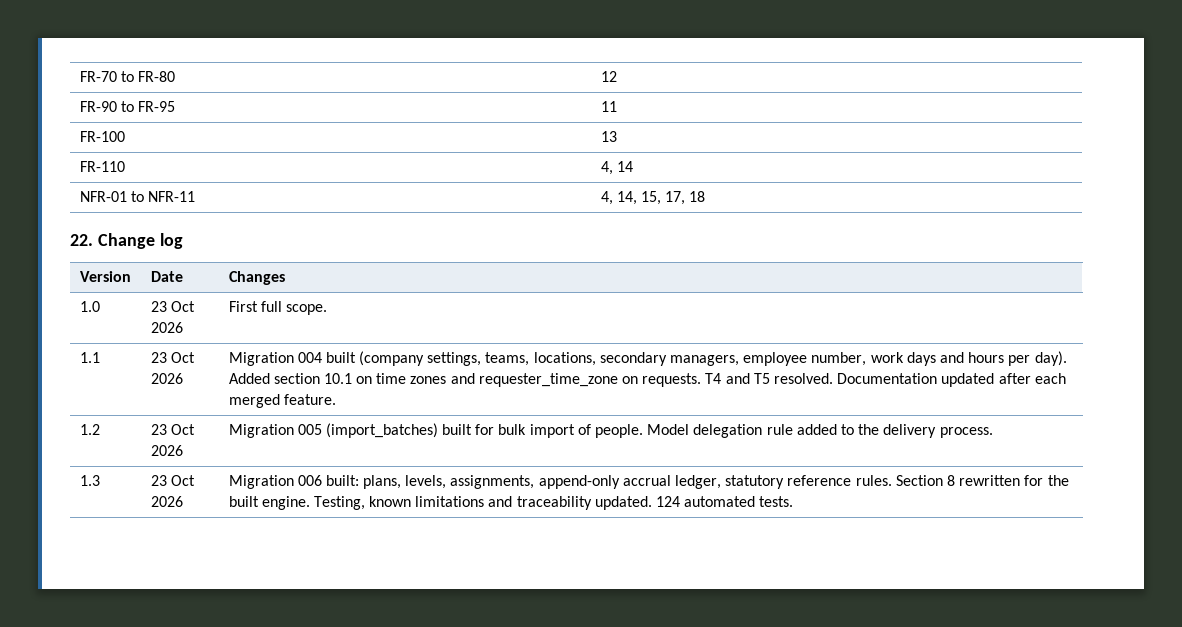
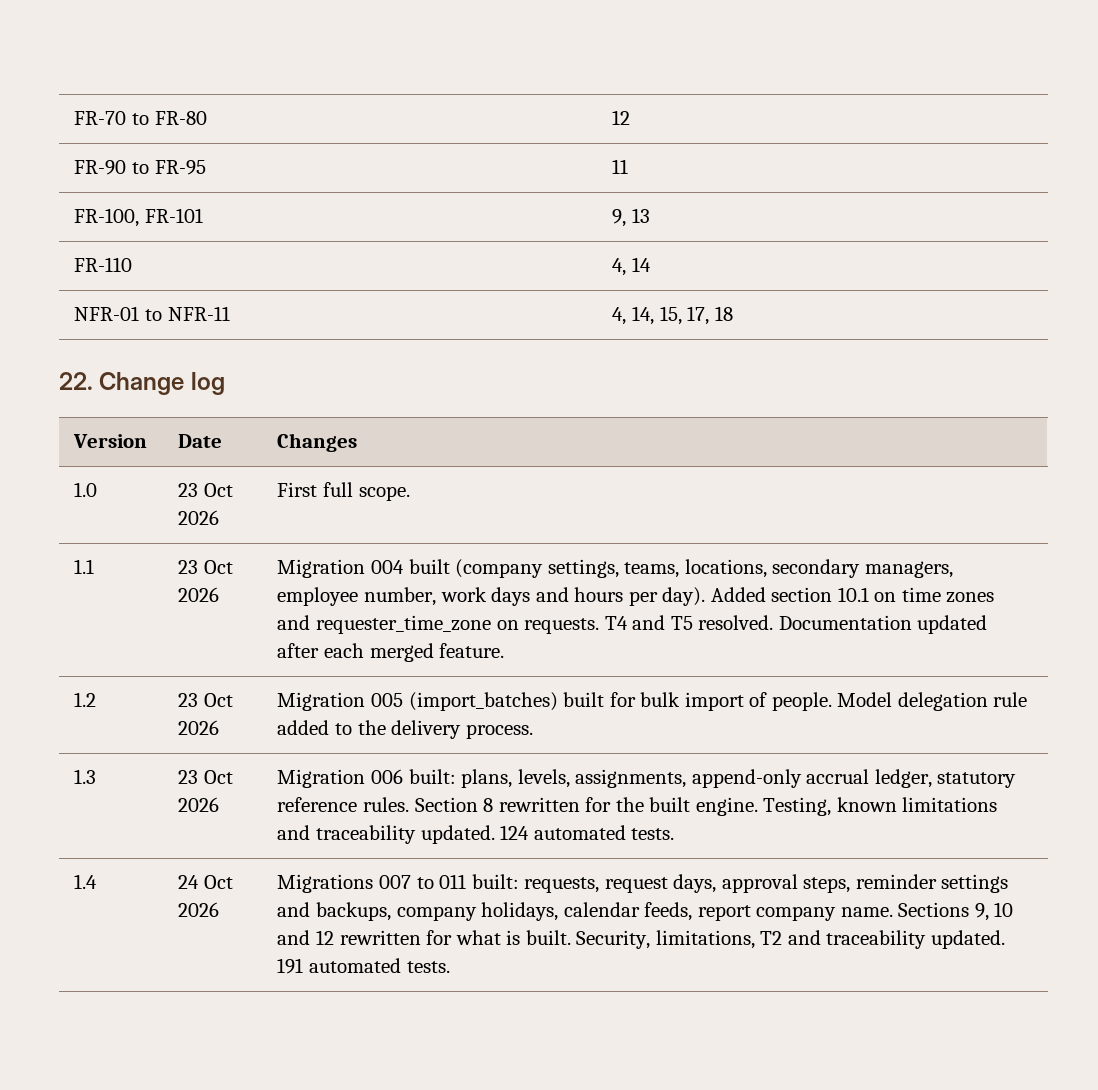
- FR-100 | 13
+ FR-100, FR-101 | 9, 13
+ 1.4 | 24 Oct 2026 | Migrations 007 to 011 built: requests, request days, approval steps, reminder settings and backups, company holidays, calendar feeds, report company name. Sections 9, 10 and 12 rewritten for what is built. Security, limitations, T2 and traceability updated. 191 automated tests.

